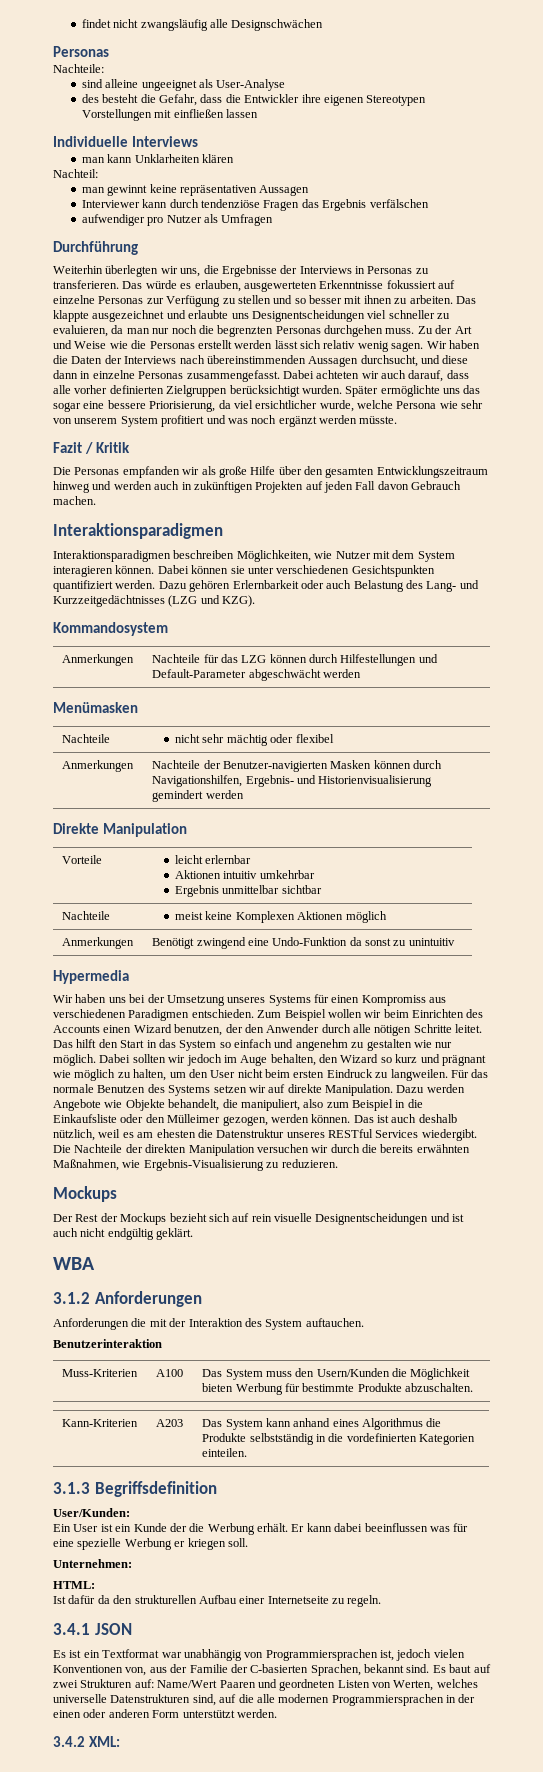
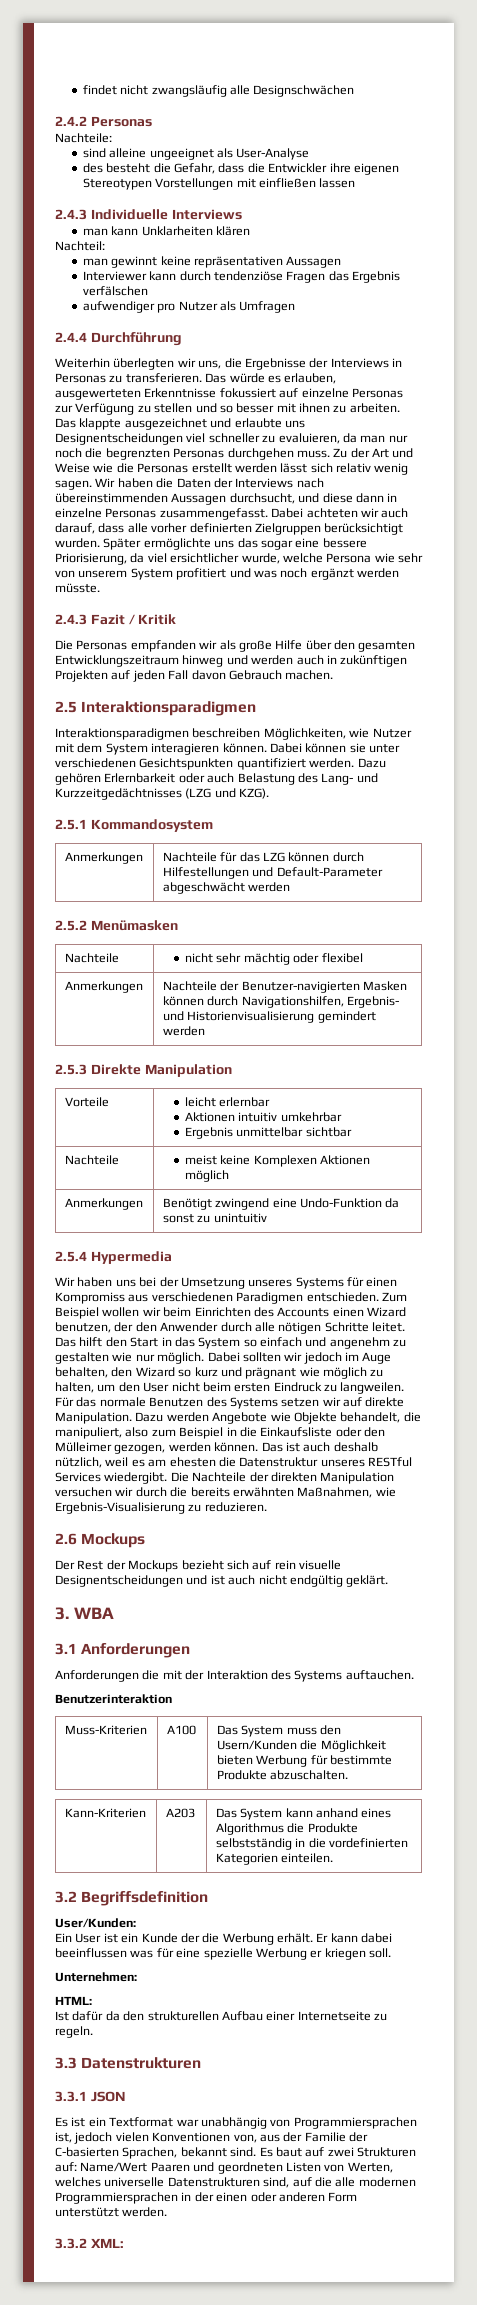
  findet nicht zwangsläufig alle Designschwächen
- Personas
+ 2.4.2 Personas
- Individuelle Interviews
+ 2.4.3 Individuelle Interviews
- Durchführung
+ 2.4.4 Durchführung
- Fazit / Kritik
+ 2.4.3 Fazit / Kritik
  Die Personas empfanden wir als große Hilfe über den gesamten Entwicklungszeitraum hinweg und werden auch in zukünftigen Projekten auf jeden Fall davon Gebrauch machen.
- Interaktionsparadigmen
+ 2.5 Interaktionsparadigmen
- Kommandosystem
+ 2.5.1 Kommandosystem
- Menümasken
+ 2.5.2 Menümasken
- Direkte Manipulation
+ 2.5.3 Direkte Manipulation
- Hypermedia
+ 2.5.4 Hypermedia
  Die Nachteile der direkten Manipulation versuchen wir durch die bereits erwähnten Maßnahmen, wie Ergebnis-Visualisierung zu reduzieren.
- Mockups
+ 2.6 Mockups
- WBA
+ 3. WBA
- 3.1.2 Anforderungen
+ 3.1 Anforderungen
- Anforderungen die mit der Interaktion des System auftauchen.
+ Anforderungen die mit der Interaktion des Systems auftauchen.
- 3.1.3 Begriffsdefinition
+ 3.2 Begriffsdefinition
- 3.4.1 JSON
+ 3.3 Datenstrukturen
+ 3.3.1 JSON
- 3.4.2 XML:
+ 3.3.2 XML:

